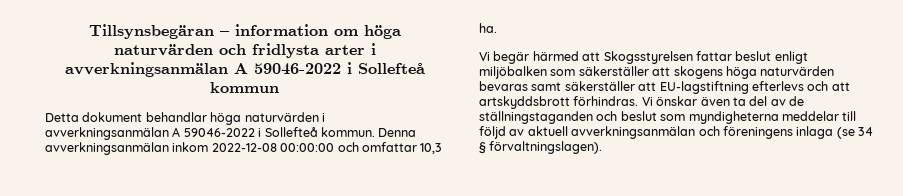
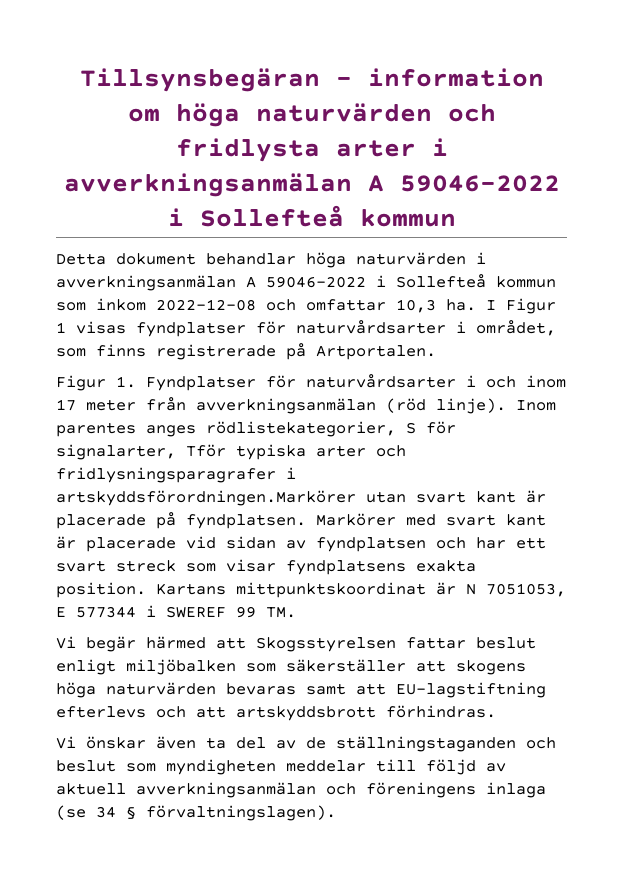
- Detta dokument behandlar höga naturvärden i avverkningsanmälan A 59046-2022 i Sollefteå kommun. Denna avverkningsanmälan inkom 2022-12-08 00:00:00 och omfattar 10,3 ha.
+ Detta dokument behandlar höga naturvärden i avverkningsanmälan A 59046-2022 i Sollefteå kommun som inkom 2022-12-08 och omfattar 10,3 ha. I Figur 1 visas fyndplatser för naturvårdsarter i området, som finns registrerade på Artportalen.
+ Figur 1. Fyndplatser för naturvårdsarter i och inom 17 meter från avverkningsanmälan (röd linje). Inom parentes anges rödlistekategorier, S för signalarter, Tför typiska arter och fridlysningsparagrafer i artskyddsförordningen.Markörer utan svart kant är placerade på fyndplatsen. Markörer med svart kant är placerade vid sidan av fyndplatsen och har ett svart streck som visar fyndplatsens exakta position. Kartans mittpunktskoordinat är N 7051053, E 577344 i SWEREF 99 TM.
- Vi begär härmed att Skogsstyrelsen fattar beslut enligt miljöbalken som säkerställer att skogens höga naturvärden bevaras samt säkerställer att EU-lagstiftning efterlevs och att artskyddsbrott förhindras. Vi önskar även ta del av de ställningstaganden och beslut som myndigheterna meddelar till följd av aktuell avverkningsanmälan och föreningens inlaga (se 34 § förvaltningslagen).
+ Vi begär härmed att Skogsstyrelsen fattar beslut enligt miljöbalken som säkerställer att skogens höga naturvärden bevaras samt att EU-lagstiftning efterlevs och att artskyddsbrott förhindras.
+ Vi önskar även ta del av de ställningstaganden och beslut som myndigheten meddelar till följd av aktuell avverkningsanmälan och föreningens inlaga (se 34 § förvaltningslagen).

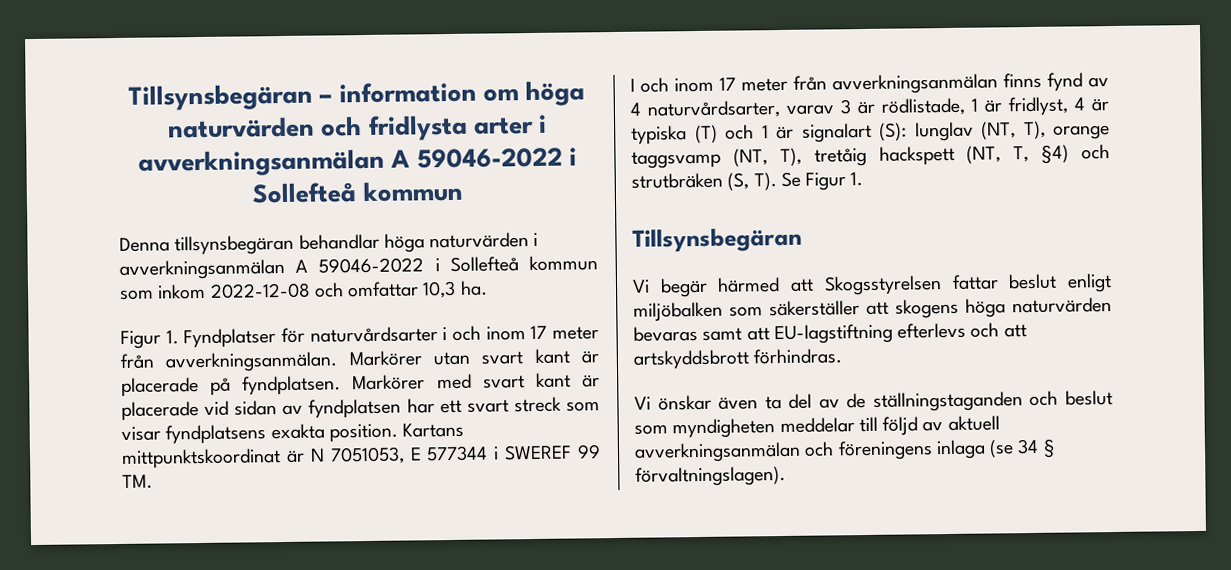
- Detta dokument behandlar höga naturvärden i avverkningsanmälan A 59046-2022 i Sollefteå kommun som inkom 2022-12-08 och omfattar 10,3 ha. I Figur 1 visas fyndplatser för naturvårdsarter i området, som finns registrerade på Artportalen.
+ Denna tillsynsbegäran behandlar höga naturvärden i avverkningsanmälan A 59046-2022 i Sollefteå kommun som inkom 2022-12-08 och omfattar 10,3 ha.
- Figur 1. Fyndplatser för naturvårdsarter i och inom 17 meter från avverkningsanmälan (röd linje). Inom parentes anges rödlistekategorier, S för signalarter, Tför typiska arter och fridlysningsparagrafer i artskyddsförordningen.Markörer utan svart kant är placerade på fyndplatsen.
+ Figur 1. Fyndplatser för naturvårdsarter i och inom 17 meter från avverkningsanmälan. Markörer utan svart kant är placerade på fyndplatsen.
- Markörer med svart kant är placerade vid sidan av fyndplatsen och har ett svart streck som visar fyndplatsens exakta position.
+ Markörer med svart kant är placerade vid sidan av fyndplatsen har ett svart streck som visar fyndplatsens exakta position.
+ I och inom 17 meter från avverkningsanmälan finns fynd av 4 naturvårdsarter, varav 3 är rödlistade, 1 är fridlyst, 4 är typiska (T) och 1 är signalart (S): lunglav (NT, T), orange taggsvamp (NT, T), tretåig hackspett (NT, T, §4) och strutbräken (S, T). Se Figur 1.
+ Tillsynsbegäran

